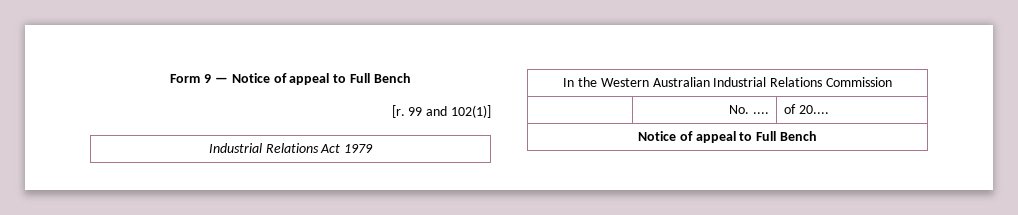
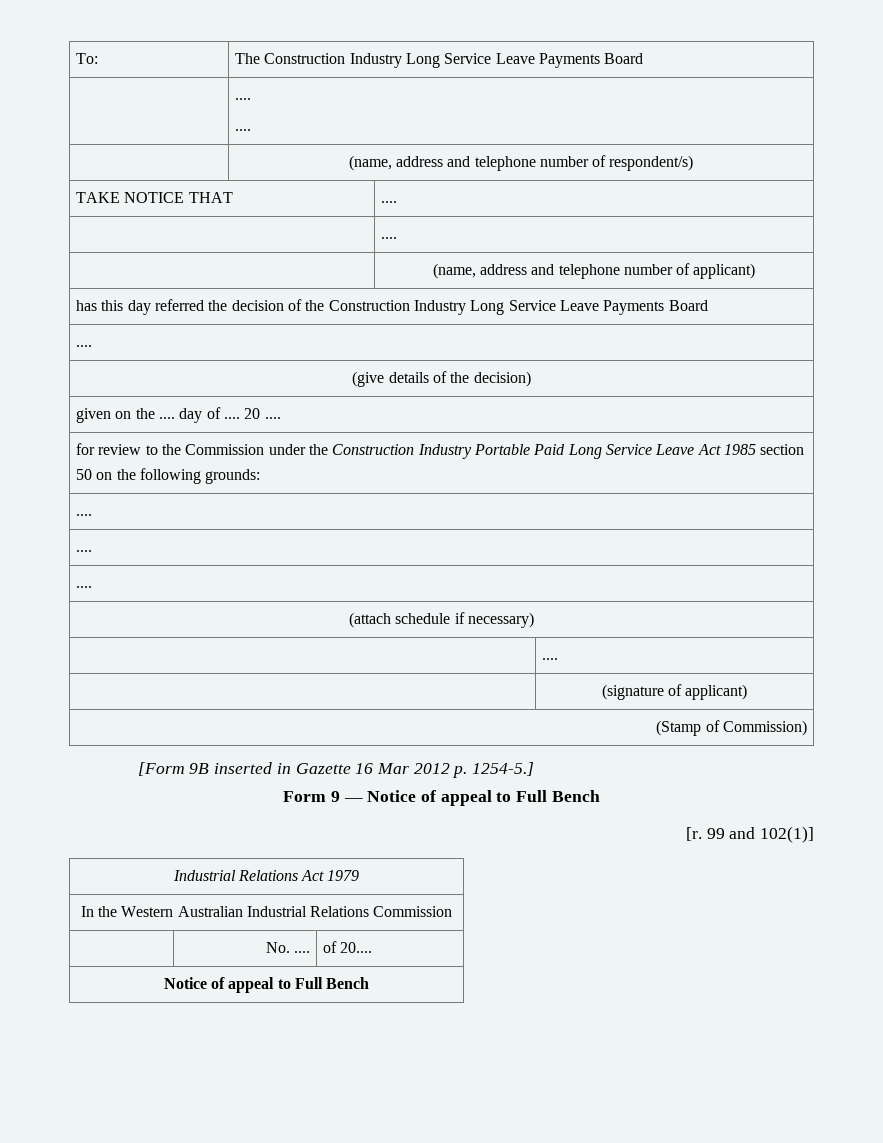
+ To: | The Construction Industry Long Service Leave Payments Board
+ | ....
+ ....
+ | (name, address and telephone number of respondent/s)
+ TAKE NOTICE THAT | ....
+ | ....
+ | (name, address and telephone number of applicant)
+ has this day referred the decision of the Construction Industry Long Service Leave Payments Board
+ ....
+ (give details of the decision)
+ given on the .... day of .... 20 ....
+ for review to the Commission under the Construction Industry Portable Paid Long Service Leave Act 1985 section 50 on the following grounds:
+ ....
+ ....
+ ....
+ (attach schedule if necessary)
+ | ....
+ | (signature of applicant)
+ (Stamp of Commission)
+ [Form 9B inserted in Gazette 16 Mar 2012 p. 1254-5.]

